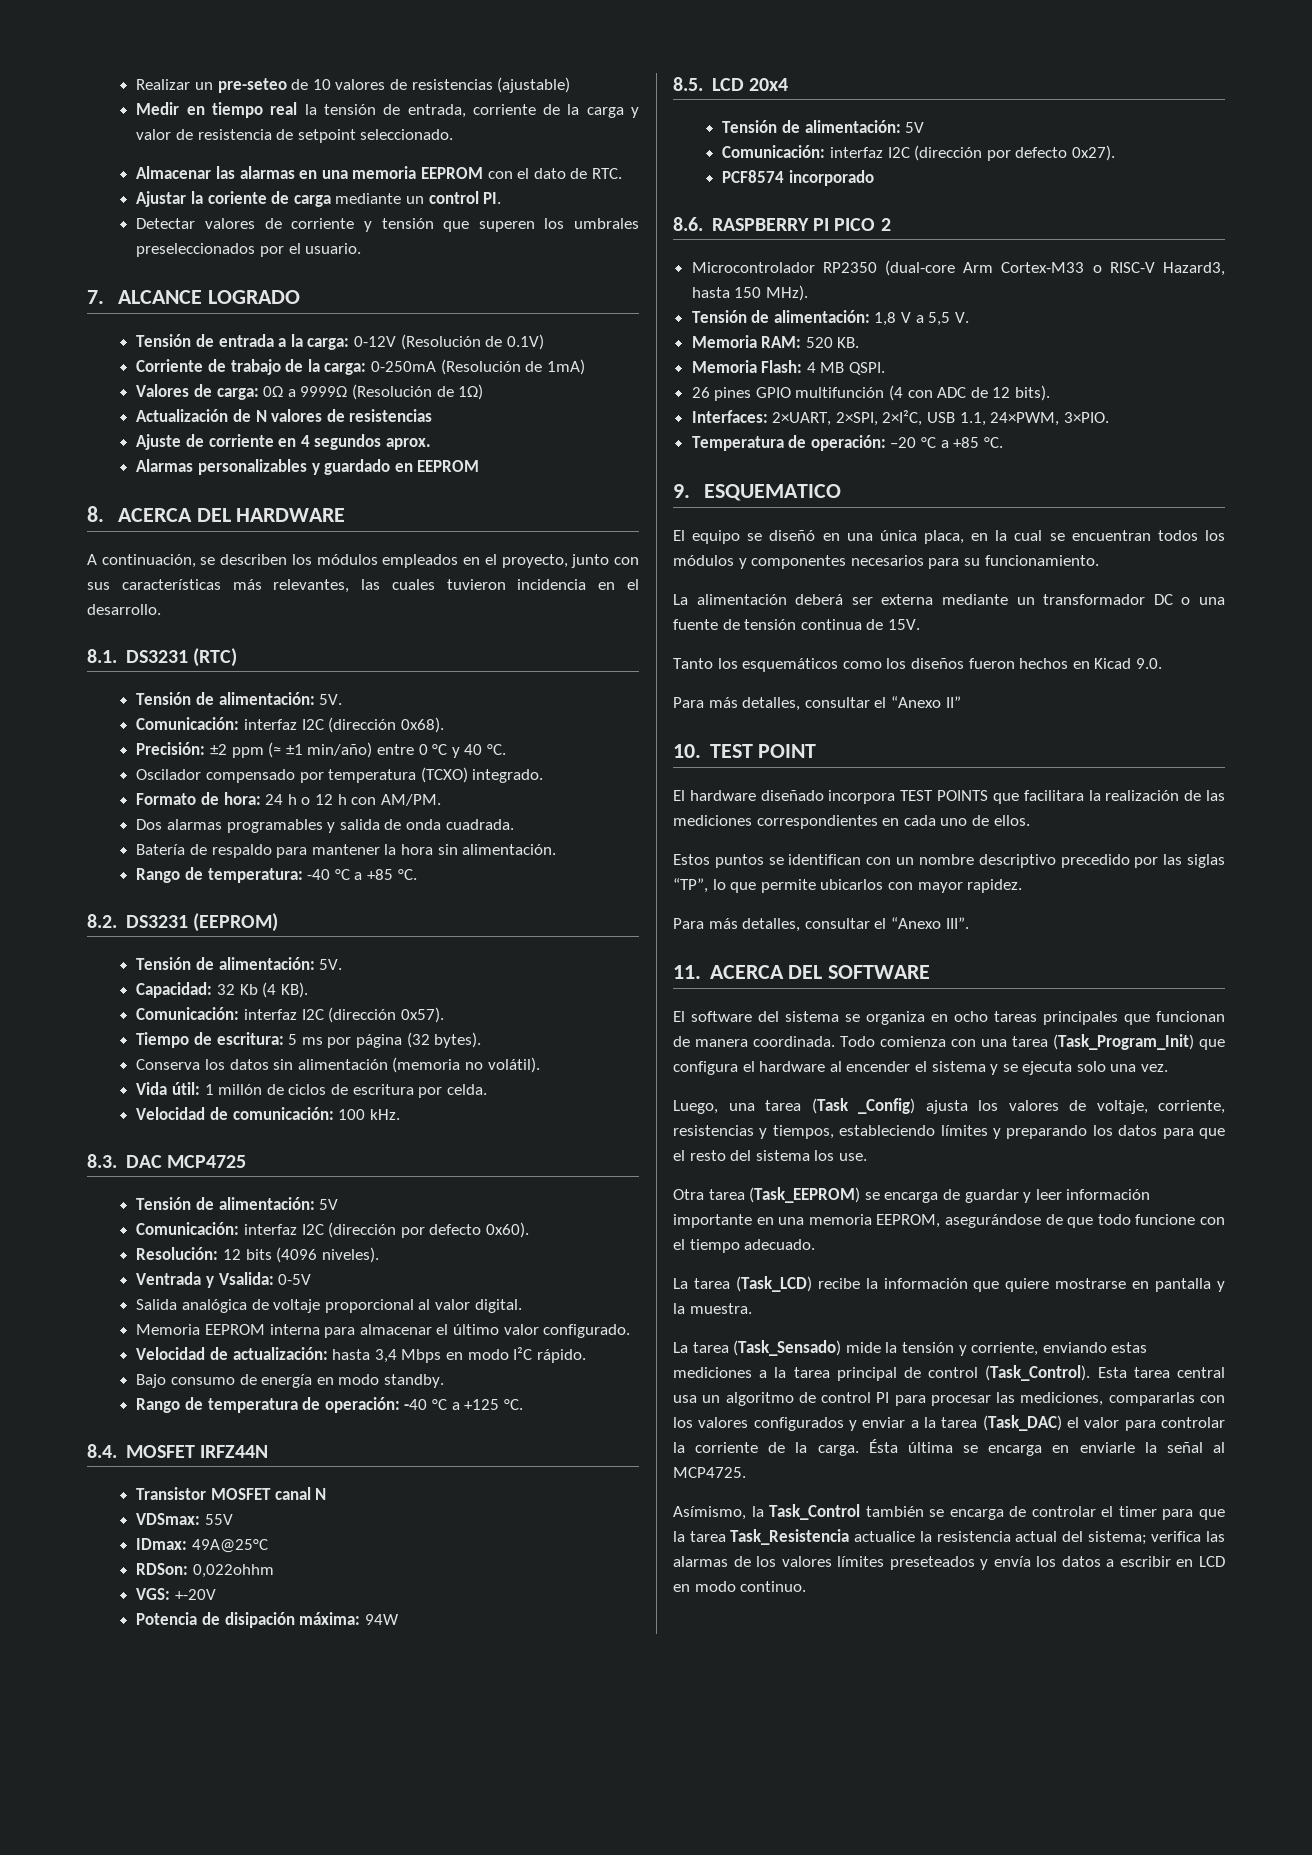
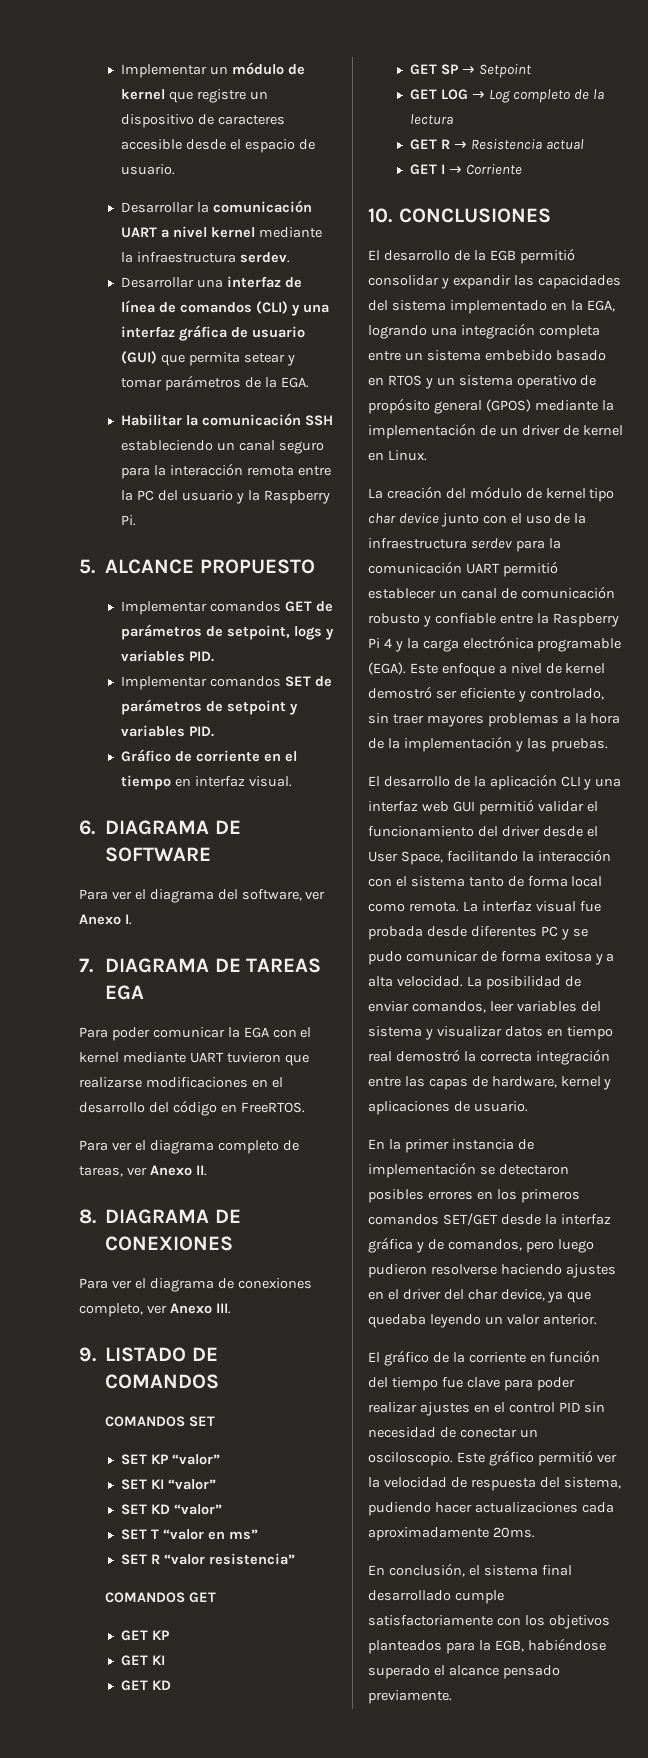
- Realizar un pre-seteo de 10 valores de resistencias (ajustable)
- Medir en tiempo real la tensión de entrada, corriente de la carga y valor de resistencia de setpoint seleccionado.
- Almacenar las alarmas en una memoria EEPROM con el dato de RTC.
- Ajustar la coriente de carga mediante un control PI.
- Detectar valores de corriente y tensión que superen los umbrales preseleccionados por el usuario.
- 7. ALCANCE LOGRADO
- Tensión de entrada a la carga: 0-12V (Resolución de 0.1V)
- Corriente de trabajo de la carga: 0-250mA (Resolución de 1mA)
- Valores de carga: 0Ω a 9999Ω (Resolución de 1Ω)
- Actualización de N valores de resistencias
- Ajuste de corriente en 4 segundos aprox.
- Alarmas personalizables y guardado en EEPROM
- 8. ACERCA DEL HARDWARE
- A continuación, se describen los módulos empleados en el proyecto, junto con sus características más relevantes, las cuales tuvieron incidencia en el desarrollo.
- 8.1. DS3231 (RTC)
- Tensión de alimentación: 5V.
- Comunicación: interfaz I2C (dirección 0x68).
- Precisión: ±2 ppm (≈ ±1 min/año) entre 0 °C y 40 °C.
- Oscilador compensado por temperatura (TCXO) integrado.
- Formato de hora: 24 h o 12 h con AM/PM.
- Dos alarmas programables y salida de onda cuadrada.
- Batería de respaldo para mantener la hora sin alimentación.
- Rango de temperatura: -40 °C a +85 °C.
- 8.2. DS3231 (EEPROM)
- Tensión de alimentación: 5V.
- Capacidad: 32 Kb (4 KB).
- Comunicación: interfaz I2C (dirección 0x57).
- Tiempo de escritura: 5 ms por página (32 bytes).
- Conserva los datos sin alimentación (memoria no volátil).
- Vida útil: 1 millón de ciclos de escritura por celda.
- Velocidad de comunicación: 100 kHz.
- 8.3. DAC MCP4725
- Tensión de alimentación: 5V
- Comunicación: interfaz I2C (dirección por defecto 0x60).
- Resolución: 12 bits (4096 niveles).
- Ventrada y Vsalida: 0-5V
- Salida analógica de voltaje proporcional al valor digital.
- Memoria EEPROM interna para almacenar el último valor configurado.
- Velocidad de actualización: hasta 3,4 Mbps en modo I²C rápido.
- Bajo consumo de energía en modo standby.
- Rango de temperatura de operación: -40 °C a +125 °C.
- 8.4. MOSFET IRFZ44N
- Transistor MOSFET canal N
- VDSmax: 55V
- IDmax: 49A@25°C
- RDSon: 0,022ohhm
- VGS: +-20V
- Potencia de disipación máxima: 94W
- 8.5. LCD 20x4
- Tensión de alimentación: 5V
- Comunicación: interfaz I2C (dirección por defecto 0x27).
- PCF8574 incorporado
- 8.6. RASPBERRY PI PICO 2
- Microcontrolador RP2350 (dual-core Arm Cortex-M33 o RISC-V Hazard3, hasta 150 MHz).
- Tensión de alimentación: 1,8 V a 5,5 V.
- Memoria RAM: 520 KB.
- Memoria Flash: 4 MB QSPI.
- 26 pines GPIO multifunción (4 con ADC de 12 bits).
- Interfaces: 2×UART, 2×SPI, 2×I²C, USB 1.1, 24×PWM, 3×PIO.
- Temperatura de operación: –20 °C a +85 °C.
- 9. ESQUEMATICO
- El equipo se diseñó en una única placa, en la cual se encuentran todos los módulos y componentes necesarios para su funcionamiento.
- La alimentación deberá ser externa mediante un transformador DC o una fuente de tensión continua de 15V.
- Tanto los esquemáticos como los diseños fueron hechos en Kicad 9.0.
- Para más detalles, consultar el “Anexo II”
- 10. TEST POINT
- El hardware diseñado incorpora TEST POINTS que facilitara la realización de las mediciones correspondientes en cada uno de ellos.
- Estos puntos se identifican con un nombre descriptivo precedido por las siglas “TP”, lo que permite ubicarlos con mayor rapidez.
- Para más detalles, consultar el “Anexo III”.
- 11. ACERCA DEL SOFTWARE
- El software del sistema se organiza en ocho tareas principales que funcionan de manera coordinada. Todo comienza con una tarea (Task_Program_Init) que configura el hardware al encender el sistema y se ejecuta solo una vez.
- Luego, una tarea (Task _Config) ajusta los valores de voltaje, corriente, resistencias y tiempos, estableciendo límites y preparando los datos para que el resto del sistema los use.
- Otra tarea (Task_EEPROM) se encarga de guardar y leer información importante en una memoria EEPROM, asegurándose de que todo funcione con el tiempo adecuado.
- La tarea (Task_LCD) recibe la información que quiere mostrarse en pantalla y la muestra.
- La tarea (Task_Sensado) mide la tensión y corriente, enviando estas mediciones a la tarea principal de control (Task_Control). Esta tarea central usa un algoritmo de control PI para procesar las mediciones, compararlas con los valores configurados y enviar a la tarea (Task_DAC) el valor para controlar la corriente de la carga. Ésta última se encarga en enviarle la señal al MCP4725.
- Asímismo, la Task_Control también se encarga de controlar el timer para que la tarea Task_Resistencia actualice la resistencia actual del sistema; verifica las alarmas de los valores límites preseteados y envía los datos a escribir en LCD en modo continuo.
+ Implementar un módulo de kernel que registre un dispositivo de caracteres accesible desde el espacio de usuario.
+ Desarrollar la comunicación UART a nivel kernel mediante la infraestructura serdev.
+ Desarrollar una interfaz de línea de comandos (CLI) y una interfaz gráfica de usuario (GUI) que permita setear y tomar parámetros de la EGA.
+ Habilitar la comunicación SSH estableciendo un canal seguro para la interacción remota entre la PC del usuario y la Raspberry Pi.
+ 5. ALCANCE PROPUESTO
+ Implementar comandos GET de parámetros de setpoint, logs y variables PID.
+ Implementar comandos SET de parámetros de setpoint y variables PID.
+ Gráfico de corriente en el tiempo en interfaz visual.
+ 6. DIAGRAMA DE SOFTWARE
+ Para ver el diagrama del software, ver Anexo I.
+ 7. DIAGRAMA DE TAREAS EGA
+ Para poder comunicar la EGA con el kernel mediante UART tuvieron que realizarse modificaciones en el desarrollo del código en FreeRTOS.
+ Para ver el diagrama completo de tareas, ver Anexo II.
+ 8. DIAGRAMA DE CONEXIONES
+ Para ver el diagrama de conexiones completo, ver Anexo III.
+ 9. LISTADO DE COMANDOS
+ COMANDOS SET
+ SET KP “valor”
+ SET KI “valor”
+ SET KD “valor”
+ SET T “valor en ms”
+ SET R “valor resistencia”
+ COMANDOS GET
+ GET KP
+ GET KI
+ GET KD
+ GET SP → Setpoint
+ GET LOG → Log completo de la lectura
+ GET R → Resistencia actual
+ GET I → Corriente
+ 10. CONCLUSIONES
+ El desarrollo de la EGB permitió consolidar y expandir las capacidades del sistema implementado en la EGA, logrando una integración completa entre un sistema embebido basado en RTOS y un sistema operativo de propósito general (GPOS) mediante la implementación de un driver de kernel en Linux.
+ La creación del módulo de kernel tipo char device junto con el uso de la infraestructura serdev para la comunicación UART permitió establecer un canal de comunicación robusto y confiable entre la Raspberry Pi 4 y la carga electrónica programable (EGA). Este enfoque a nivel de kernel demostró ser eficiente y controlado, sin traer mayores problemas a la hora de la implementación y las pruebas.
+ El desarrollo de la aplicación CLI y una interfaz web GUI permitió validar el funcionamiento del driver desde el User Space, facilitando la interacción con el sistema tanto de forma local como remota. La interfaz visual fue probada desde diferentes PC y se pudo comunicar de forma exitosa y a alta velocidad. La posibilidad de enviar comandos, leer variables del sistema y visualizar datos en tiempo real demostró la correcta integración entre las capas de hardware, kernel y aplicaciones de usuario.
+ En la primer instancia de implementación se detectaron posibles errores en los primeros comandos SET/GET desde la interfaz gráfica y de comandos, pero luego pudieron resolverse haciendo ajustes en el driver del char device, ya que quedaba leyendo un valor anterior.
+ El gráfico de la corriente en función del tiempo fue clave para poder realizar ajustes en el control PID sin necesidad de conectar un osciloscopio. Este gráfico permitió ver la velocidad de respuesta del sistema, pudiendo hacer actualizaciones cada aproximadamente 20ms.
+ En conclusión, el sistema final desarrollado cumple satisfactoriamente con los objetivos planteados para la EGB, habiéndose superado el alcance pensado previamente.

